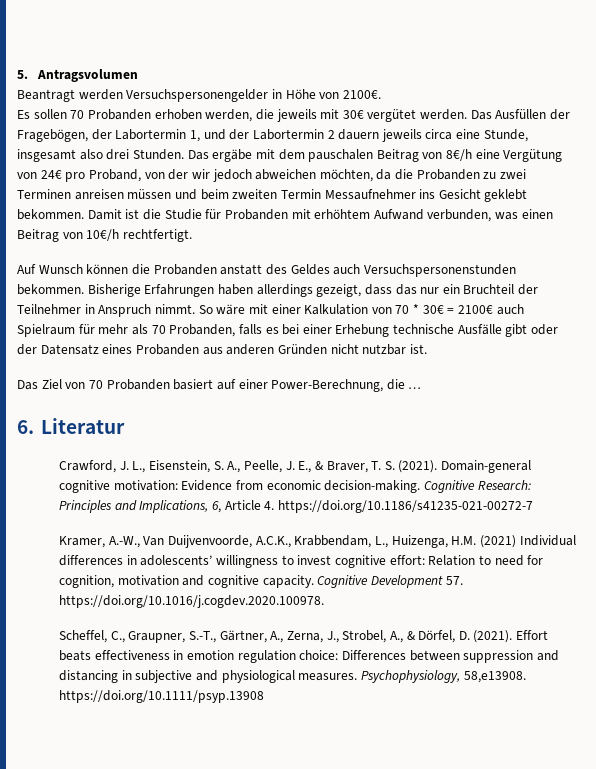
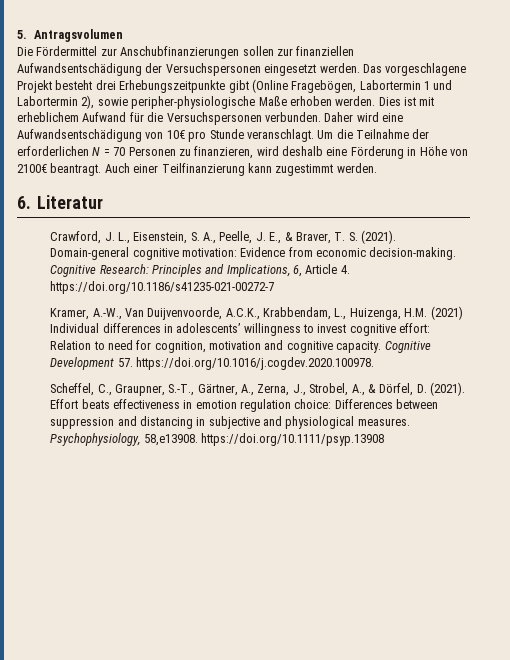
- Beantragt werden Versuchspersonengelder in Höhe von 2100€.
- Es sollen 70 Probanden erhoben werden, die jeweils mit 30€ vergütet werden. Das Ausfüllen der Fragebögen, der Labortermin 1, und der Labortermin 2 dauern jeweils circa eine Stunde, insgesamt also drei Stunden. Das ergäbe mit dem pauschalen Beitrag von 8€/h eine Vergütung von 24€ pro Proband, von der wir jedoch abweichen möchten, da die Probanden zu zwei Terminen anreisen müssen und beim zweiten Termin Messaufnehmer ins Gesicht geklebt bekommen. Damit ist die Studie für Probanden mit erhöhtem Aufwand verbunden, was einen Beitrag von 10€/h rechtfertigt.
- Auf Wunsch können die Probanden anstatt des Geldes auch Versuchspersonenstunden bekommen. Bisherige Erfahrungen haben allerdings gezeigt, dass das nur ein Bruchteil der Teilnehmer in Anspruch nimmt. So wäre mit einer Kalkulation von 70 * 30€ = 2100€ auch Spielraum für mehr als 70 Probanden, falls es bei einer Erhebung technische Ausfälle gibt oder der Datensatz eines Probanden aus anderen Gründen nicht nutzbar ist.
- Das Ziel von 70 Probanden basiert auf einer Power-Berechnung, die …
+ Die Fördermittel zur Anschubfinanzierungen sollen zur finanziellen Aufwandsentschädigung der Versuchspersonen eingesetzt werden. Das vorgeschlagene Projekt besteht drei Erhebungszeitpunkte gibt (Online Fragebögen, Labortermin 1 und Labortermin 2), sowie peripher-physiologische Maße erhoben werden. Dies ist mit erheblichem Aufwand für die Versuchspersonen verbunden. Daher wird eine Aufwandsentschädigung von 10€ pro Stunde veranschlagt. Um die Teilnahme der erforderlichen N = 70 Personen zu finanzieren, wird deshalb eine Förderung in Höhe von 2100€ beantragt. Auch einer Teilfinanzierung kann zugestimmt werden.

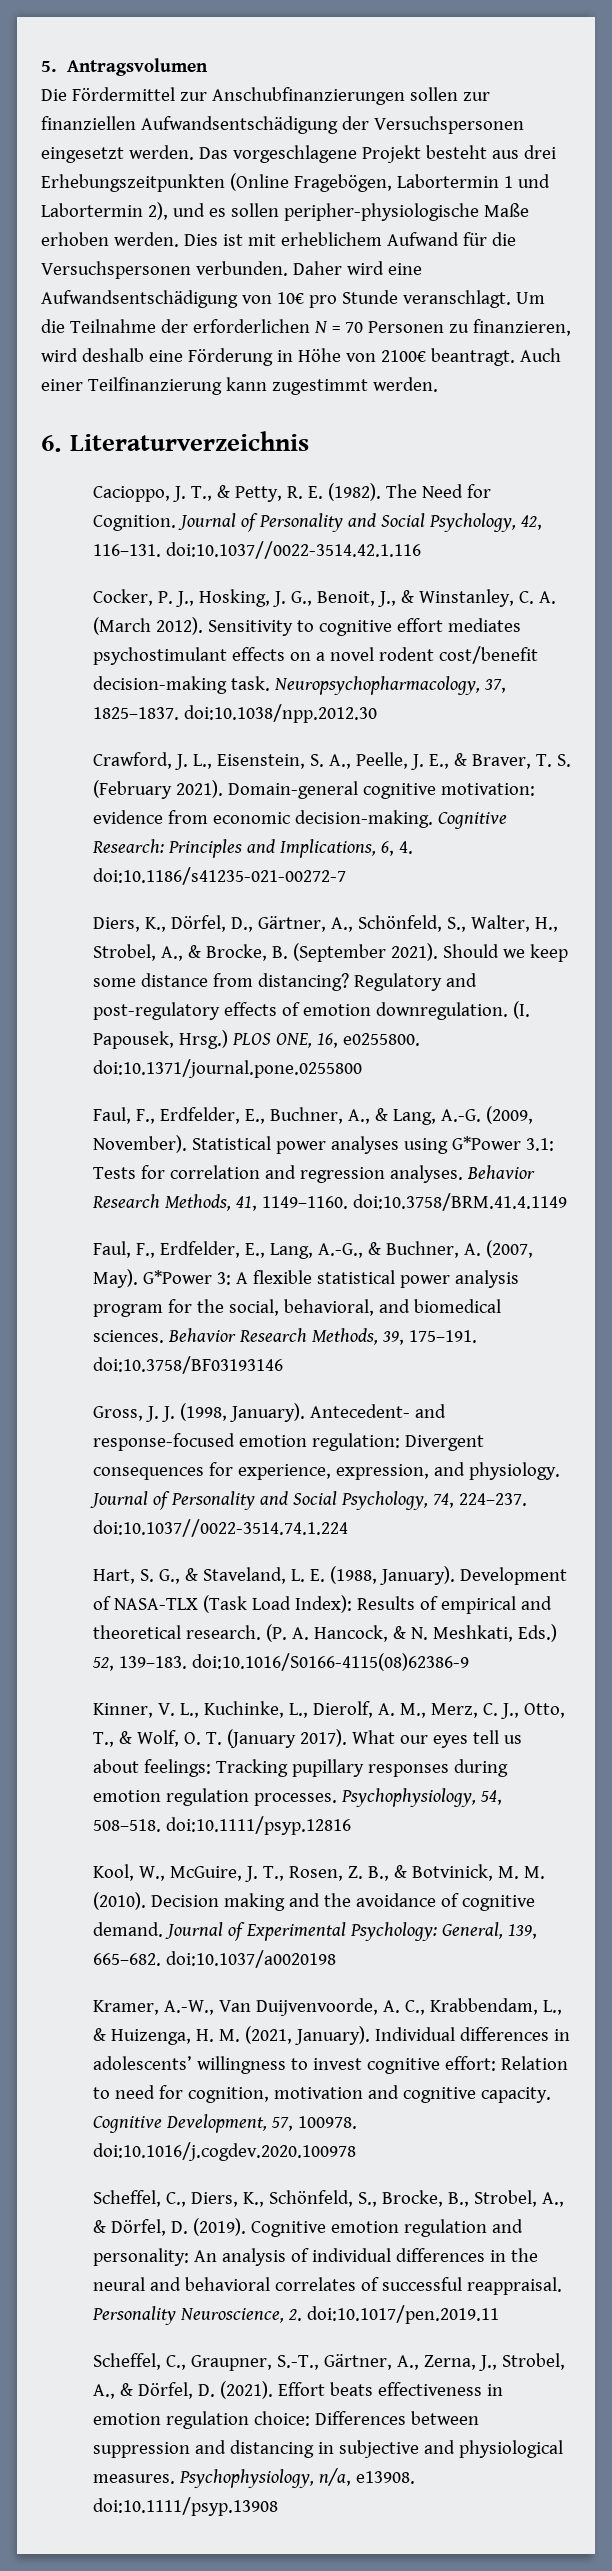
- Das vorgeschlagene Projekt besteht drei Erhebungszeitpunkte gibt (Online Fragebögen, Labortermin 1 und Labortermin 2), sowie peripher-physiologische Maße erhoben werden.
+ Das vorgeschlagene Projekt besteht aus drei Erhebungszeitpunkten (Online Fragebögen, Labortermin 1 und Labortermin 2), und es sollen peripher-physiologische Maße erhoben werden.
- 6. Literatur
+ 6. Literaturverzeichnis
+ Cacioppo, J. T., & Petty, R. E. (1982). The Need for Cognition. Journal of Personality and Social Psychology, 42, 116–131. doi:10.1037//0022-3514.42.1.116
+ Cocker, P. J., Hosking, J. G., Benoit, J., & Winstanley, C. A. (March 2012). Sensitivity to cognitive effort mediates psychostimulant effects on a novel rodent cost/benefit decision-making task. Neuropsychopharmacology, 37, 1825–1837. doi:10.1038/npp.2012.30
- Crawford, J. L., Eisenstein, S. A., Peelle, J. E., & Braver, T. S. (2021).
+ Crawford, J. L., Eisenstein, S. A., Peelle, J. E., & Braver, T. S. (February 2021).
- Domain-general cognitive motivation: Evidence from economic decision-making.
+ Domain-general cognitive motivation: evidence from economic decision-making.
- Cognitive Research: Principles and Implications, 6, Article 4. https://doi.org/10.1186/s41235-021-00272-7
- Kramer, A.-W., Van Duijvenvoorde, A.C.K., Krabbendam, L., Huizenga, H.M. (2021) Individual differences in adolescents’ willingness to invest cognitive effort: Relation to need for cognition, motivation and cognitive capacity.
+ Cognitive Research: Principles and Implications, 6, 4. doi:10.1186/s41235-021-00272-7
+ Diers, K., Dörfel, D., Gärtner, A., Schönfeld, S., Walter, H., Strobel, A., & Brocke, B. (September 2021). Should we keep some distance from distancing? Regulatory and post-regulatory effects of emotion downregulation. (I. Papousek, Hrsg.) PLOS ONE, 16, e0255800. doi:10.1371/journal.pone.0255800
+ Faul, F., Erdfelder, E., Buchner, A., & Lang, A.-G. (2009, November). Statistical power analyses using G*Power 3.1: Tests for correlation and regression analyses. Behavior Research Methods, 41, 1149–1160. doi:10.3758/BRM.41.4.1149
+ Faul, F., Erdfelder, E., Lang, A.-G., & Buchner, A. (2007, May). G*Power 3: A flexible statistical power analysis program for the social, behavioral, and biomedical sciences. Behavior Research Methods, 39, 175–191. doi:10.3758/BF03193146
+ Gross, J. J. (1998, January). Antecedent- and response-focused emotion regulation: Divergent consequences for experience, expression, and physiology. Journal of Personality and Social Psychology, 74, 224–237. doi:10.1037//0022-3514.74.1.224
+ Hart, S. G., & Staveland, L. E. (1988, January). Development of NASA-TLX (Task Load Index): Results of empirical and theoretical research. (P. A. Hancock, & N. Meshkati, Eds.) 52, 139–183. doi:10.1016/S0166-4115(08)62386-9
+ Kinner, V. L., Kuchinke, L., Dierolf, A. M., Merz, C. J., Otto, T., & Wolf, O. T. (January 2017). What our eyes tell us about feelings: Tracking pupillary responses during emotion regulation processes. Psychophysiology, 54, 508–518. doi:10.1111/psyp.12816
+ Kool, W., McGuire, J. T., Rosen, Z. B., & Botvinick, M. M. (2010). Decision making and the avoidance of cognitive demand. Journal of Experimental Psychology: General, 139, 665–682. doi:10.1037/a0020198
+ Kramer, A.-W., Van Duijvenvoorde, A. C., Krabbendam, L., & Huizenga, H. M. (2021, January). Individual differences in adolescents’ willingness to invest cognitive effort: Relation to need for cognition, motivation and cognitive capacity.
- Cognitive Development 57. https://doi.org/10.1016/j.cogdev.2020.100978.
+ Cognitive Development, 57, 100978. doi:10.1016/j.cogdev.2020.100978
+ Scheffel, C., Diers, K., Schönfeld, S., Brocke, B., Strobel, A., & Dörfel, D. (2019). Cognitive emotion regulation and personality: An analysis of individual differences in the neural and behavioral correlates of successful reappraisal. Personality Neuroscience, 2. doi:10.1017/pen.2019.11
- Psychophysiology, 58,e13908. https://doi.org/10.1111/psyp.13908
+ Psychophysiology, n/a, e13908. doi:10.1111/psyp.13908

